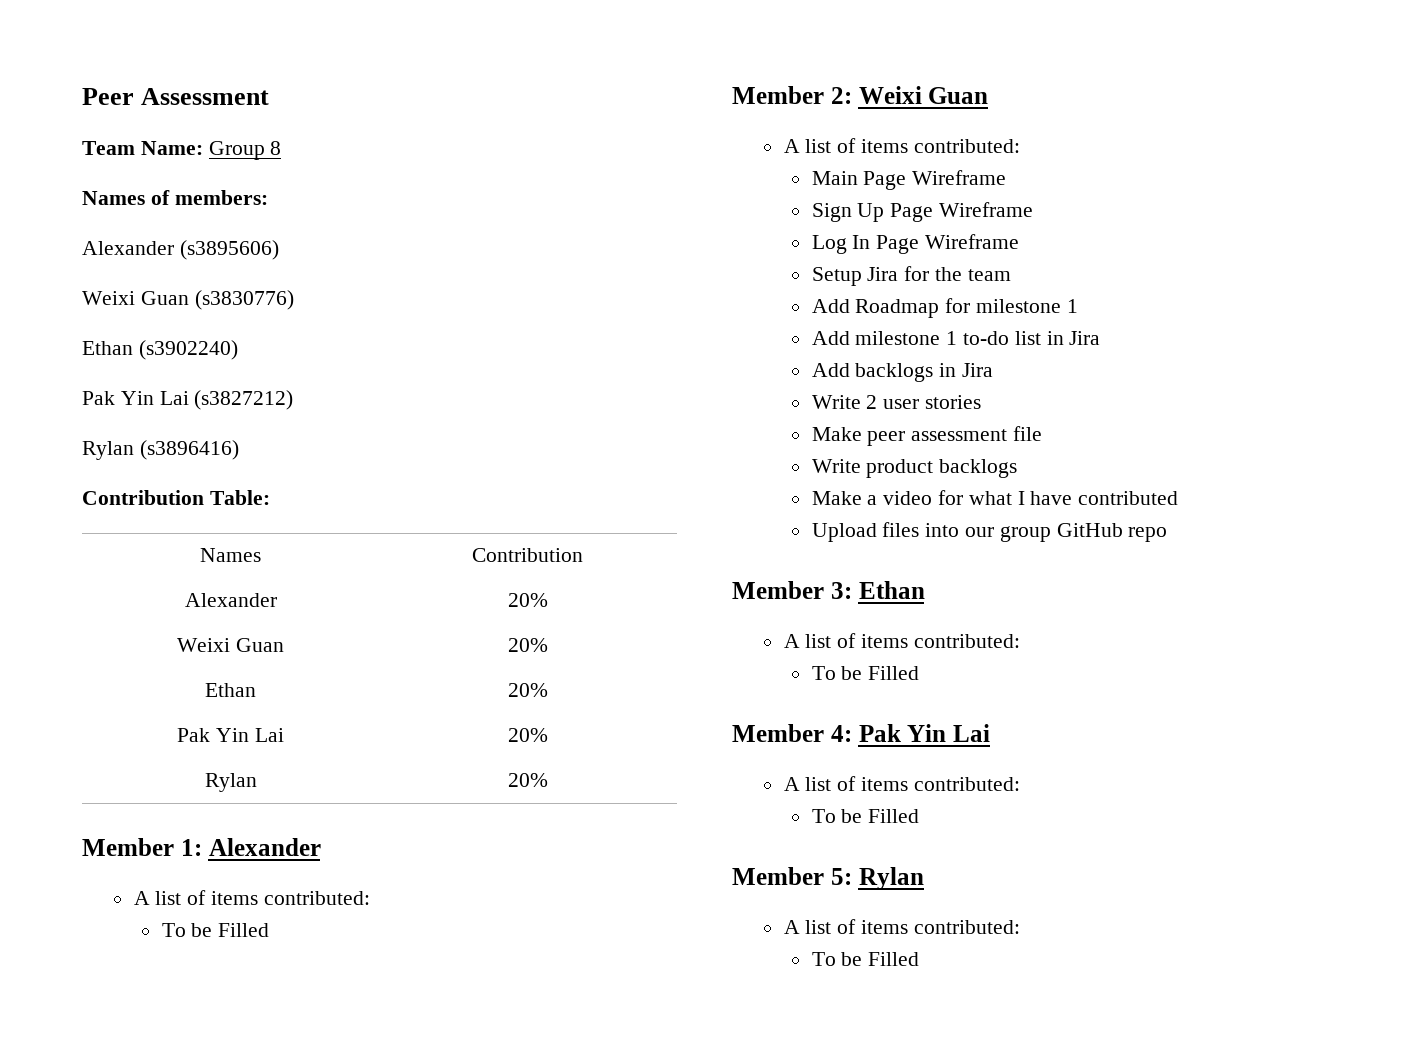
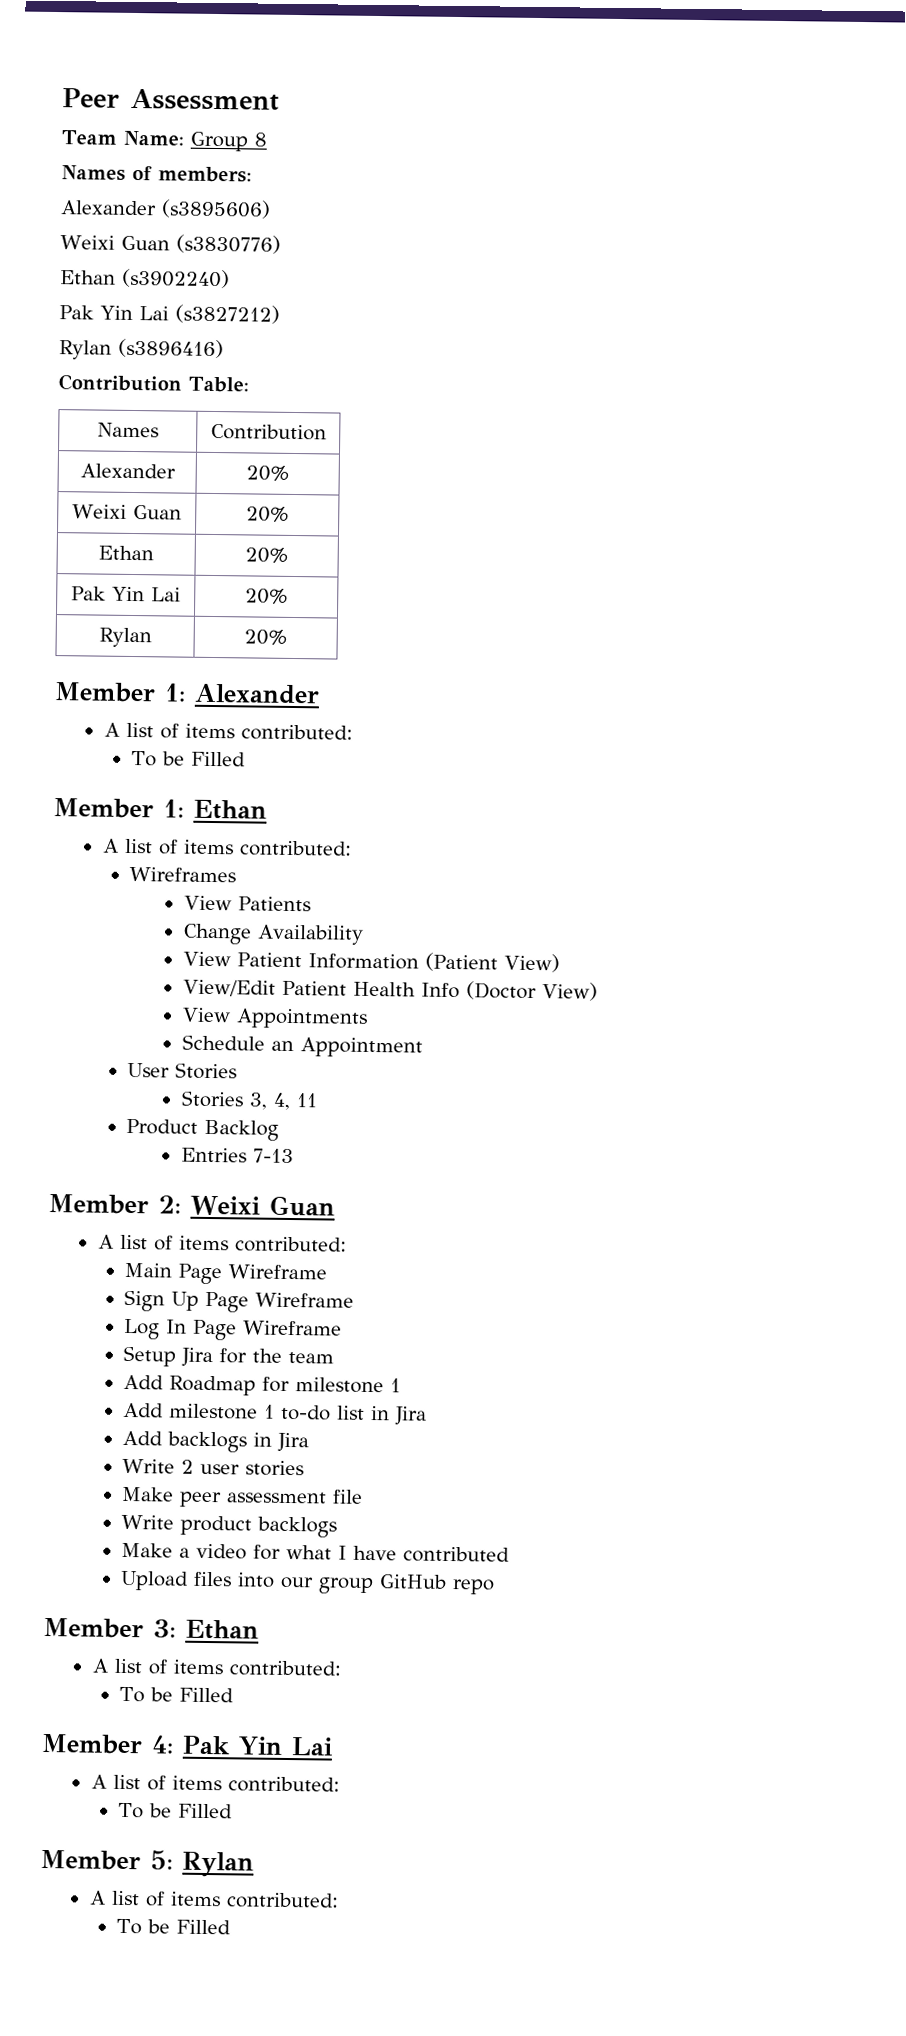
+ Member 1: Ethan
+ A list of items contributed:
+ Wireframes
+ View Patients
+ Change Availability
+ View Patient Information (Patient View)
+ View/Edit Patient Health Info (Doctor View)
+ View Appointments
+ Schedule an Appointment
+ User Stories
+ Stories 3, 4, 11
+ Product Backlog
+ Entries 7-13

